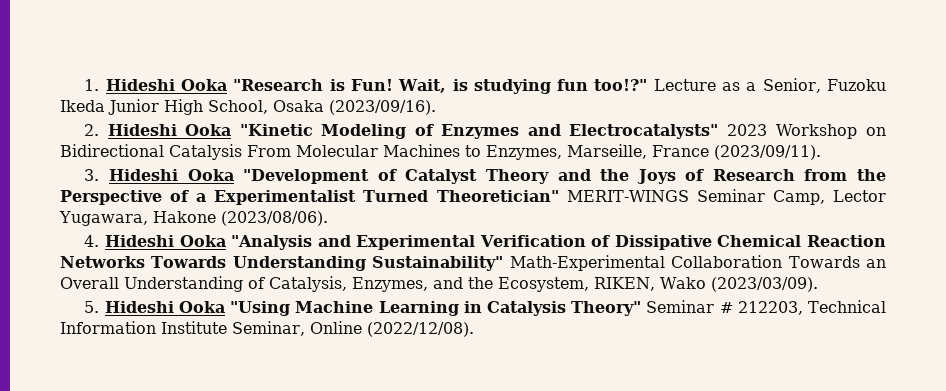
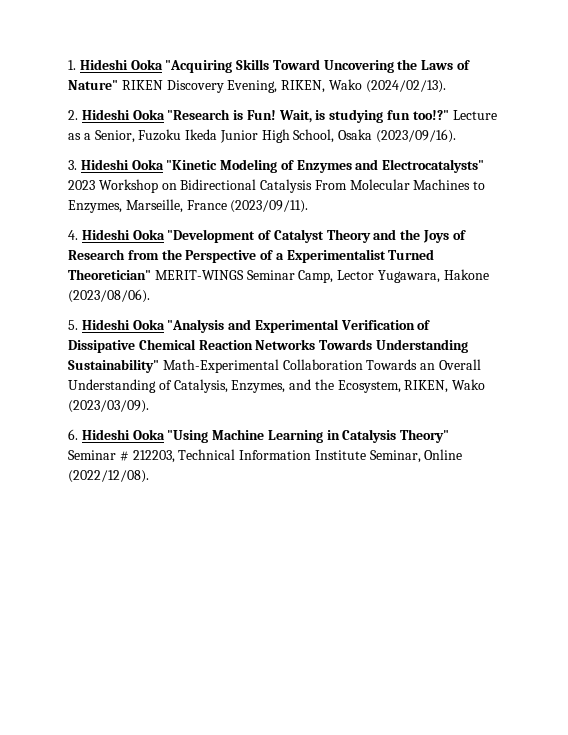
- 1. Hideshi Ooka "Research is Fun!
+ 1. Hideshi Ooka "Acquiring Skills Toward Uncovering the Laws of Nature" RIKEN Discovery Evening, RIKEN, Wako (2024/02/13).
+ 2. Hideshi Ooka "Research is Fun!
- 2. Hideshi Ooka "Kinetic Modeling of Enzymes and Electrocatalysts" 2023 Workshop on Bidirectional Catalysis From Molecular Machines to Enzymes, Marseille, France (2023/09/11).
+ 3. Hideshi Ooka "Kinetic Modeling of Enzymes and Electrocatalysts" 2023 Workshop on Bidirectional Catalysis From Molecular Machines to Enzymes, Marseille, France (2023/09/11).
- 3. Hideshi Ooka "Development of Catalyst Theory and the Joys of Research from the Perspective of a Experimentalist Turned Theoretician" MERIT-WINGS Seminar Camp, Lector Yugawara, Hakone (2023/08/06).
+ 4. Hideshi Ooka "Development of Catalyst Theory and the Joys of Research from the Perspective of a Experimentalist Turned Theoretician" MERIT-WINGS Seminar Camp, Lector Yugawara, Hakone (2023/08/06).
- 4. Hideshi Ooka "Analysis and Experimental Verification of Dissipative Chemical Reaction Networks Towards Understanding Sustainability" Math-Experimental Collaboration Towards an Overall Understanding of Catalysis, Enzymes, and the Ecosystem, RIKEN, Wako (2023/03/09).
+ 5. Hideshi Ooka "Analysis and Experimental Verification of Dissipative Chemical Reaction Networks Towards Understanding Sustainability" Math-Experimental Collaboration Towards an Overall Understanding of Catalysis, Enzymes, and the Ecosystem, RIKEN, Wako (2023/03/09).
- 5. Hideshi Ooka "Using Machine Learning in Catalysis Theory" Seminar # 212203, Technical Information Institute Seminar, Online (2022/12/08).
+ 6. Hideshi Ooka "Using Machine Learning in Catalysis Theory" Seminar # 212203, Technical Information Institute Seminar, Online (2022/12/08).

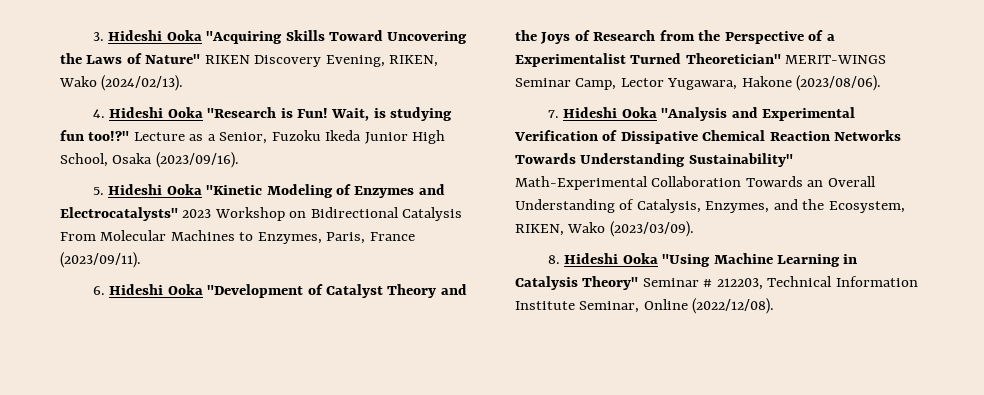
- 1. Hideshi Ooka "Acquiring Skills Toward Uncovering the Laws of Nature" RIKEN Discovery Evening, RIKEN, Wako (2024/02/13).
+ 3. Hideshi Ooka "Acquiring Skills Toward Uncovering the Laws of Nature" RIKEN Discovery Evening, RIKEN, Wako (2024/02/13).
- 2. Hideshi Ooka "Research is Fun!
+ 4. Hideshi Ooka "Research is Fun!
- 3. Hideshi Ooka "Kinetic Modeling of Enzymes and Electrocatalysts" 2023 Workshop on Bidirectional Catalysis From Molecular Machines to Enzymes, Marseille, France (2023/09/11).
+ 5. Hideshi Ooka "Kinetic Modeling of Enzymes and Electrocatalysts" 2023 Workshop on Bidirectional Catalysis From Molecular Machines to Enzymes, Paris, France (2023/09/11).
- 4. Hideshi Ooka "Development of Catalyst Theory and the Joys of Research from the Perspective of a Experimentalist Turned Theoretician" MERIT-WINGS Seminar Camp, Lector Yugawara, Hakone (2023/08/06).
+ 6. Hideshi Ooka "Development of Catalyst Theory and the Joys of Research from the Perspective of a Experimentalist Turned Theoretician" MERIT-WINGS Seminar Camp, Lector Yugawara, Hakone (2023/08/06).
- 5. Hideshi Ooka "Analysis and Experimental Verification of Dissipative Chemical Reaction Networks Towards Understanding Sustainability" Math-Experimental Collaboration Towards an Overall Understanding of Catalysis, Enzymes, and the Ecosystem, RIKEN, Wako (2023/03/09).
+ 7. Hideshi Ooka "Analysis and Experimental Verification of Dissipative Chemical Reaction Networks Towards Understanding Sustainability" Math-Experimental Collaboration Towards an Overall Understanding of Catalysis, Enzymes, and the Ecosystem, RIKEN, Wako (2023/03/09).
- 6. Hideshi Ooka "Using Machine Learning in Catalysis Theory" Seminar # 212203, Technical Information Institute Seminar, Online (2022/12/08).
+ 8. Hideshi Ooka "Using Machine Learning in Catalysis Theory" Seminar # 212203, Technical Information Institute Seminar, Online (2022/12/08).

